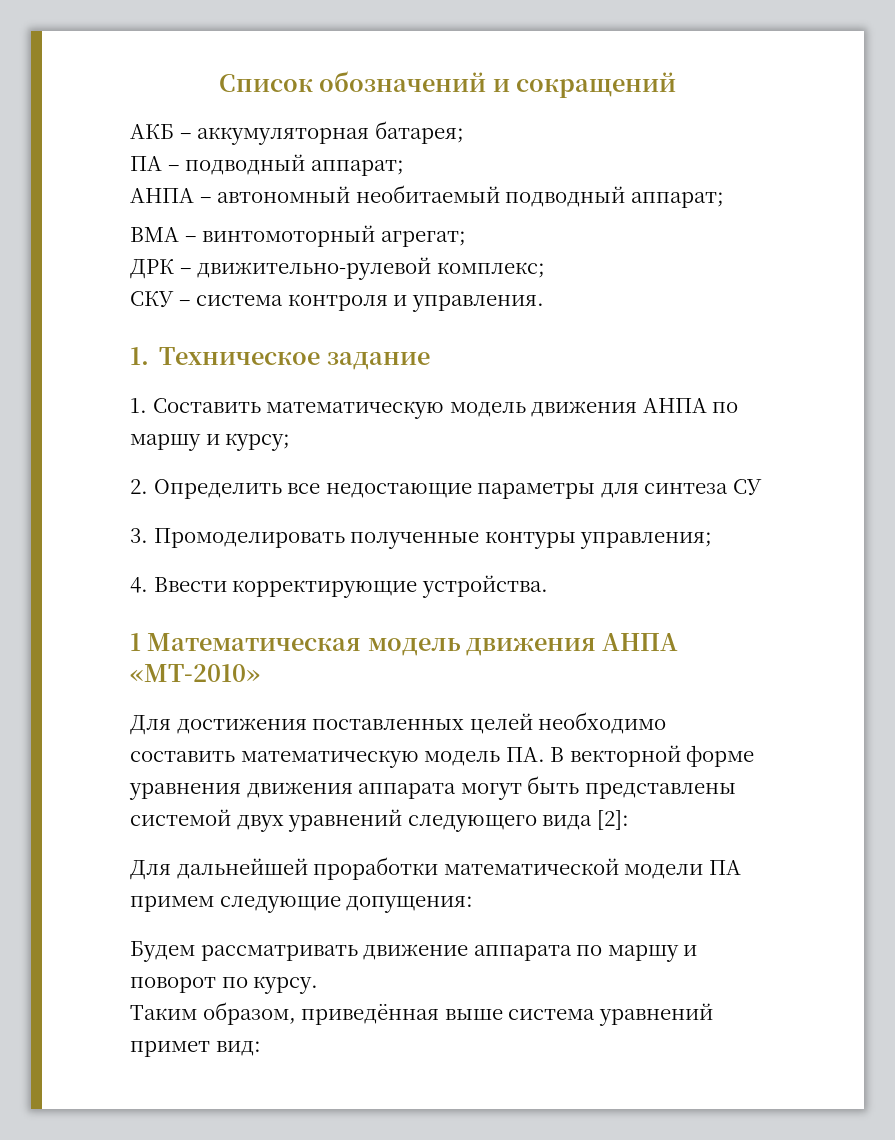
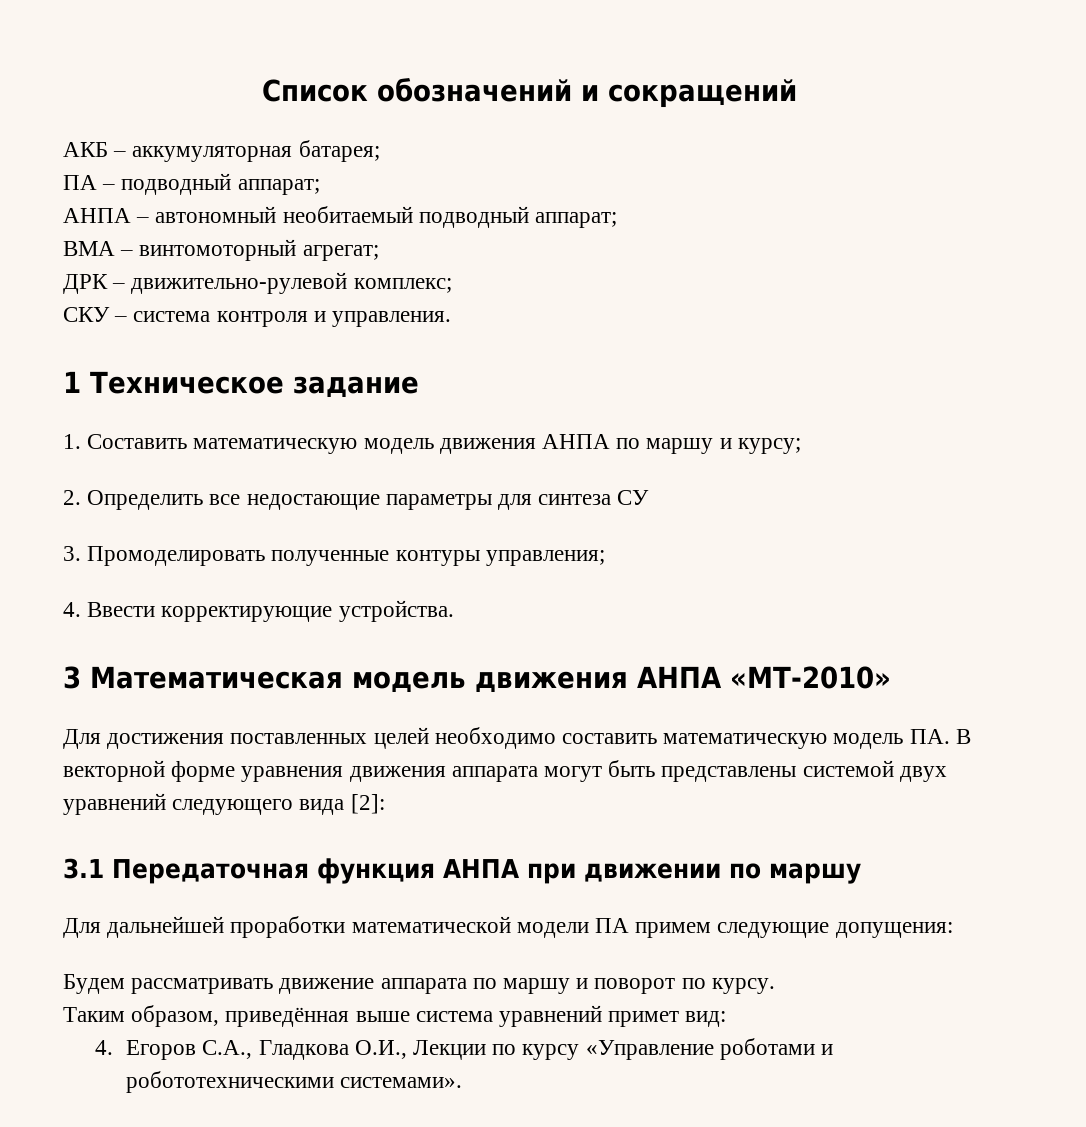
- 1. Техническое задание
+ 1 Техническое задание
- 1 Математическая модель движения АНПА «МТ-2010»
+ 3 Математическая модель движения АНПА «МТ-2010»
+ 3.1 Передаточная функция АНПА при движении по маршу
+ 4. Егоров С.А., Гладкова О.И., Лекции по курсу «Управление роботами и робототехническими системами».

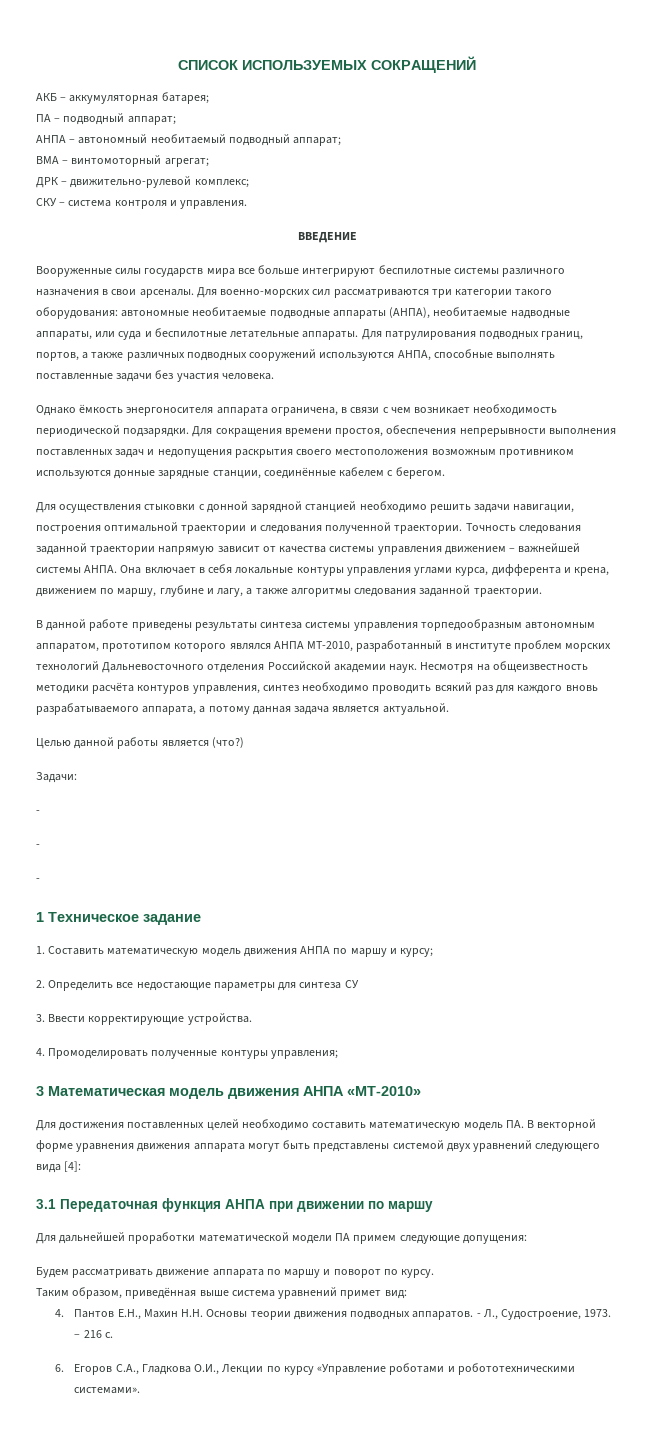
- Список обозначений и сокращений
+ СПИСОК ИСПОЛЬЗУЕМЫХ СОКРАЩЕНИЙ
+ ВВЕДЕНИЕ
+ Вооруженные силы государств мира все больше интегрируют беспилотные системы различного назначения в свои арсеналы. Для военно-морских сил рассматриваются три категории такого оборудования: автономные необитаемые подводные аппараты (АНПА), необитаемые надводные аппараты, или суда и беспилотные летательные аппараты. Для патрулирования подводных границ, портов, а также различных подводных сооружений используются АНПА, способные выполнять поставленные задачи без участия человека.
+ Однако ёмкость энергоносителя аппарата ограничена, в связи с чем возникает необходимость периодической подзарядки. Для сокращения времени простоя, обеспечения непрерывности выполнения поставленных задач и недопущения раскрытия своего местоположения возможным противником используются донные зарядные станции, соединённые кабелем с берегом.
+ Для осуществления стыковки с донной зарядной станцией необходимо решить задачи навигации, построения оптимальной траектории и следования полученной траектории. Точность следования заданной траектории напрямую зависит от качества системы управления движением – важнейшей системы АНПА. Она включает в себя локальные контуры управления углами курса, дифферента и крена, движением по маршу, глубине и лагу, а также алгоритмы следования заданной траектории.
+ В данной работе приведены результаты синтеза системы управления торпедообразным автономным аппаратом, прототипом которого являлся АНПА МТ-2010, разработанный в институте проблем морских технологий Дальневосточного отделения Российской академии наук. Несмотря на общеизвестность методики расчёта контуров управления, синтез необходимо проводить всякий раз для каждого вновь разрабатываемого аппарата, а потому данная задача является актуальной.
+ Целью данной работы является (что?)
+ Задачи:
+ -
+ -
+ -
- 3. Промоделировать полученные контуры управления;
+ 3. Ввести корректирующие устройства.
+ 4. Промоделировать полученные контуры управления;
- 4. Ввести корректирующие устройства.
- Для достижения поставленных целей необходимо составить математическую модель ПА. В векторной форме уравнения движения аппарата могут быть представлены системой двух уравнений следующего вида [2]:
+ Для достижения поставленных целей необходимо составить математическую модель ПА. В векторной форме уравнения движения аппарата могут быть представлены системой двух уравнений следующего вида [4]:
- 4. Егоров С.А., Гладкова О.И., Лекции по курсу «Управление роботами и робототехническими системами».
+ 4. Пантов Е.Н., Махин Н.Н. Основы теории движения подводных аппаратов. - Л., Судостроение, 1973. – 216 с.
+ 6. Егоров С.А., Гладкова О.И., Лекции по курсу «Управление роботами и робототехническими системами».

